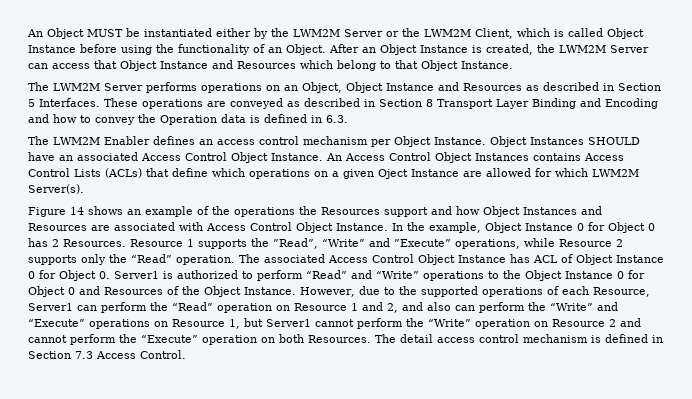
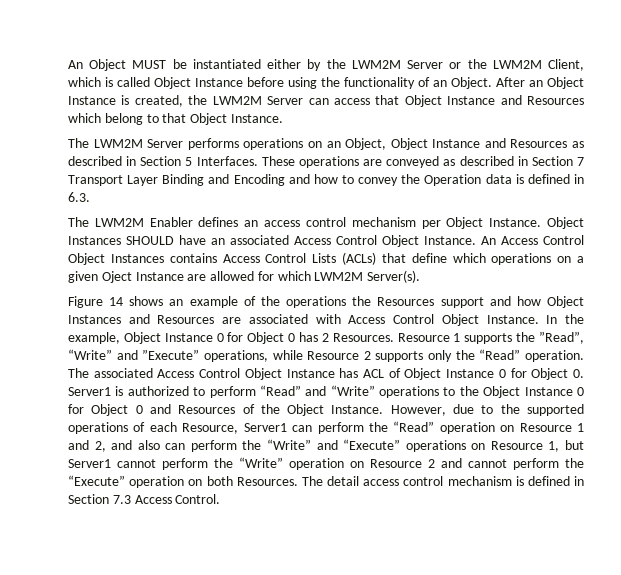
- These operations are conveyed as described in Section 8 Transport Layer Binding and Encoding and how to convey the Operation data is defined in 6.3.
+ These operations are conveyed as described in Section 7 Transport Layer Binding and Encoding and how to convey the Operation data is defined in 6.3.

